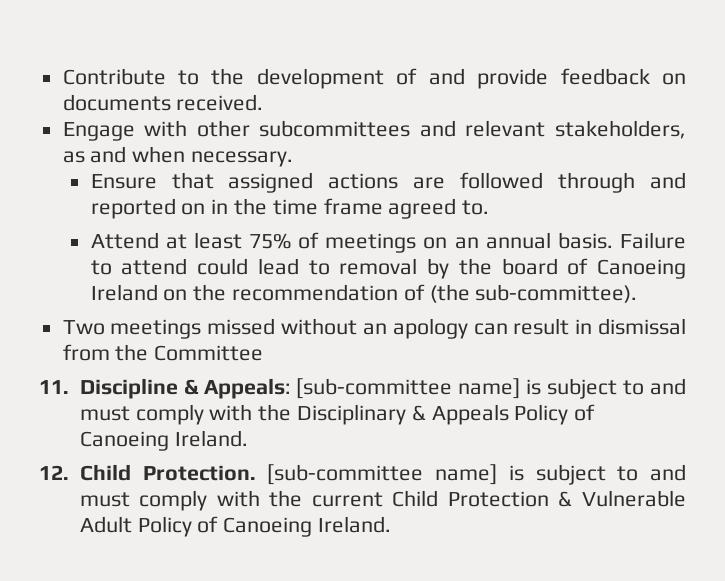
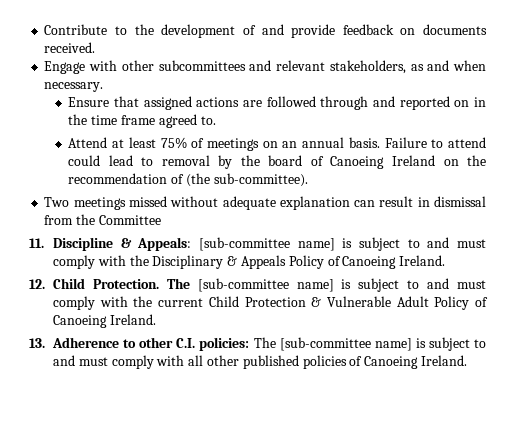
- Two meetings missed without an apology can result in dismissal from the Committee
+ Two meetings missed without adequate explanation can result in dismissal from the Committee
- [sub-committee name] is subject to and must comply with the current Child Protection & Vulnerable Adult Policy of Canoeing Ireland.
+ The [sub-committee name] is subject to and must comply with the current Child Protection & Vulnerable Adult Policy of Canoeing Ireland.
+ 13. Adherence to other C.I. policies: The [sub-committee name] is subject to and must comply with all other published policies of Canoeing Ireland.

